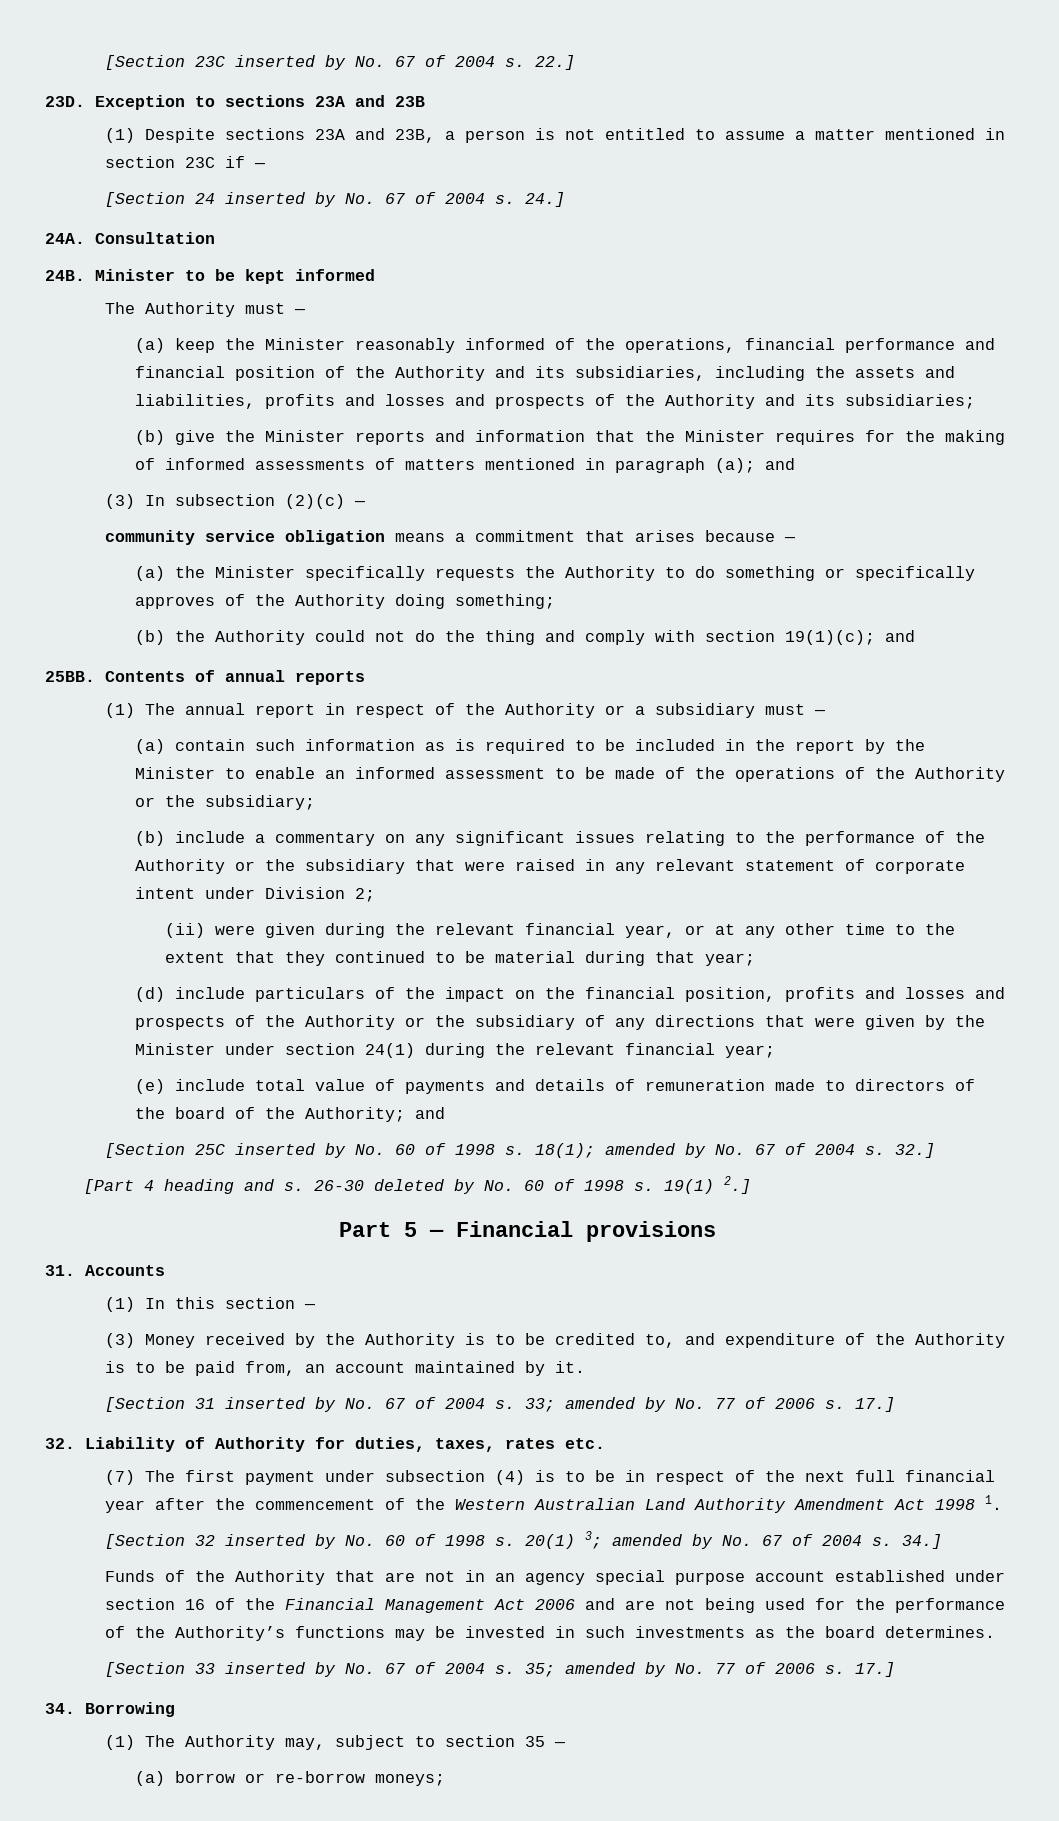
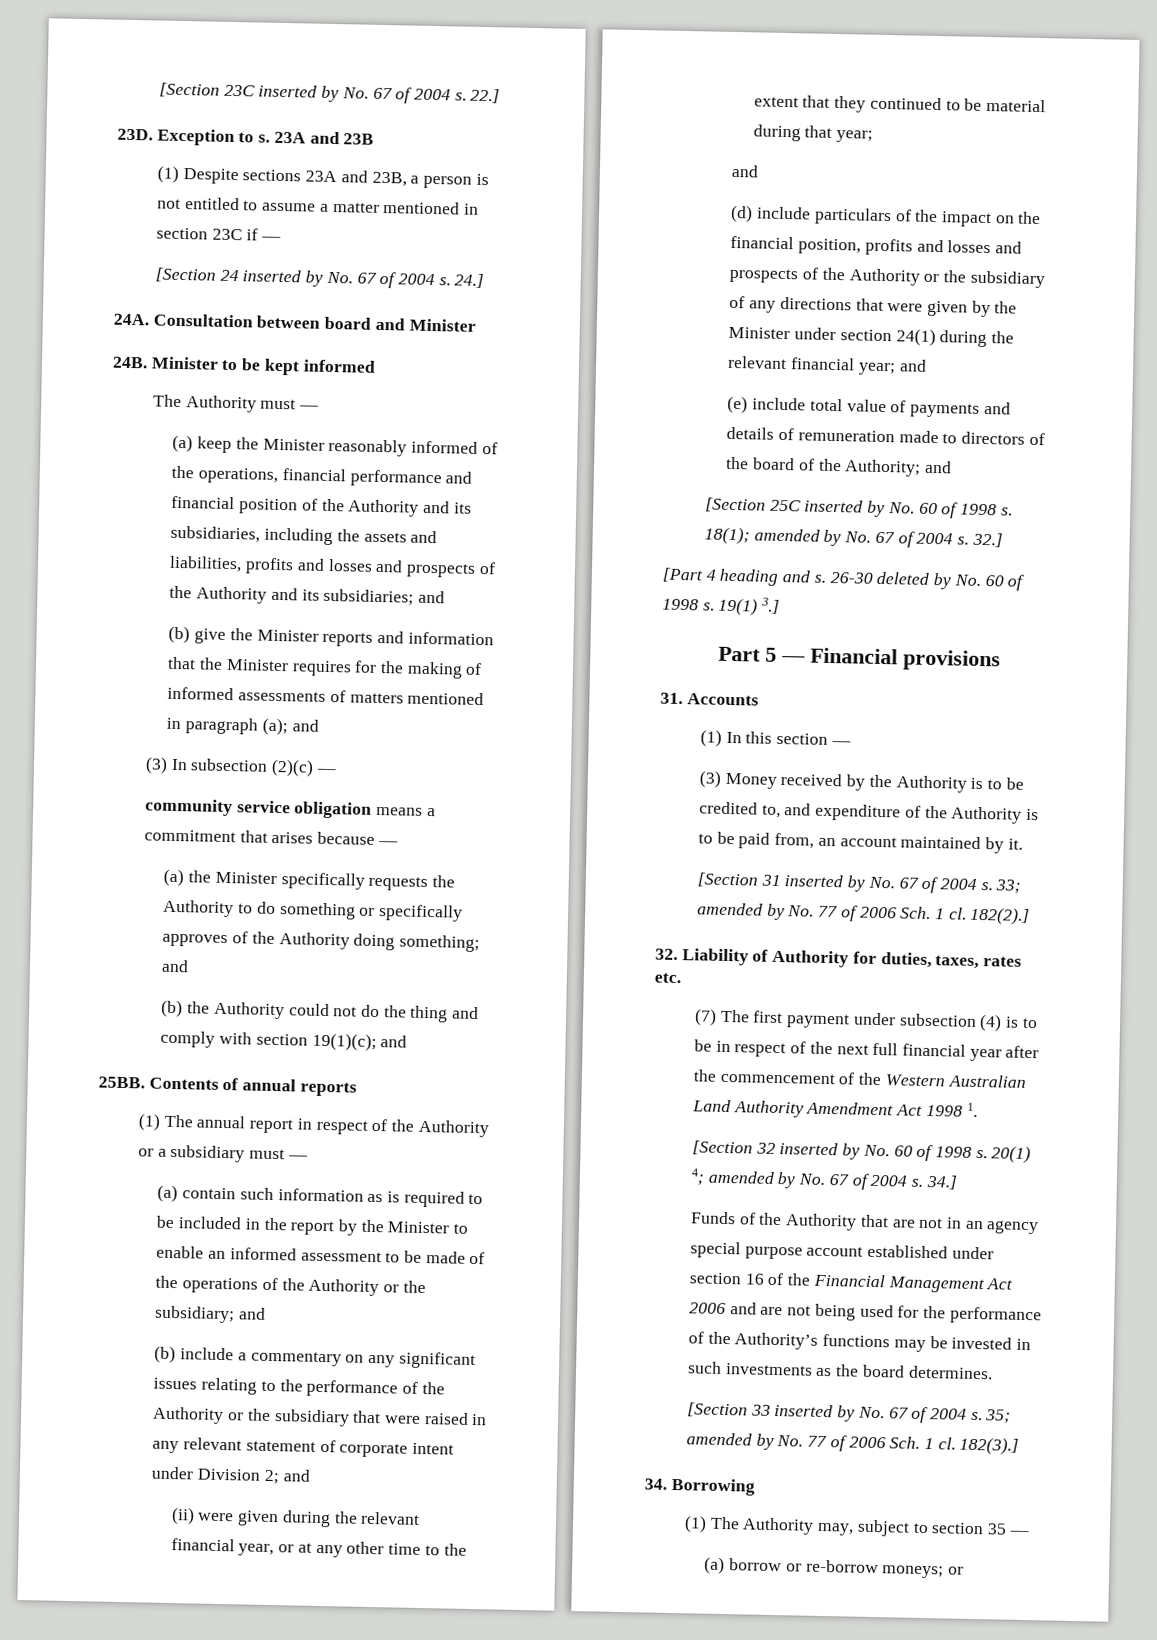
- Exception to sections 23A and 23B
+ Exception to s. 23A and 23B
- Consultation
+ Consultation between board and Minister
- (a) keep the Minister reasonably informed of the operations, financial performance and financial position of the Authority and its subsidiaries, including the assets and liabilities, profits and losses and prospects of the Authority and its subsidiaries;
+ (a) keep the Minister reasonably informed of the operations, financial performance and financial position of the Authority and its subsidiaries, including the assets and liabilities, profits and losses and prospects of the Authority and its subsidiaries; and
- (a) the Minister specifically requests the Authority to do something or specifically approves of the Authority doing something;
+ (a) the Minister specifically requests the Authority to do something or specifically approves of the Authority doing something; and
- (a) contain such information as is required to be included in the report by the Minister to enable an informed assessment to be made of the operations of the Authority or the subsidiary;
+ (a) contain such information as is required to be included in the report by the Minister to enable an informed assessment to be made of the operations of the Authority or the subsidiary; and
- (b) include a commentary on any significant issues relating to the performance of the Authority or the subsidiary that were raised in any relevant statement of corporate intent under Division 2;
+ (b) include a commentary on any significant issues relating to the performance of the Authority or the subsidiary that were raised in any relevant statement of corporate intent under Division 2; and
  (ii) were given during the relevant financial year, or at any other time to the extent that they continued to be material during that year;
+ and
- (d) include particulars of the impact on the financial position, profits and losses and prospects of the Authority or the subsidiary of any directions that were given by the Minister under section 24(1) during the relevant financial year;
+ (d) include particulars of the impact on the financial position, profits and losses and prospects of the Authority or the subsidiary of any directions that were given by the Minister under section 24(1) during the relevant financial year; and
- 19(1) 2.]
+ 19(1) 3.]
- 33; amended by No. 77 of 2006 s. 17.]
+ 33; amended by No. 77 of 2006 Sch. 1 cl. 182(2).]
- 20(1) 3; amended by No. 67 of 2004 s.
+ 20(1) 4; amended by No. 67 of 2004 s.
- 35; amended by No. 77 of 2006 s. 17.]
+ 35; amended by No. 77 of 2006 Sch. 1 cl. 182(3).]
- (a) borrow or re-borrow moneys;
+ (a) borrow or re-borrow moneys; or

